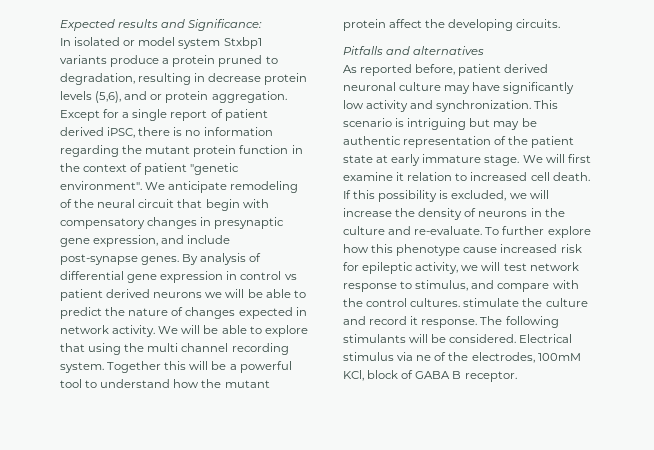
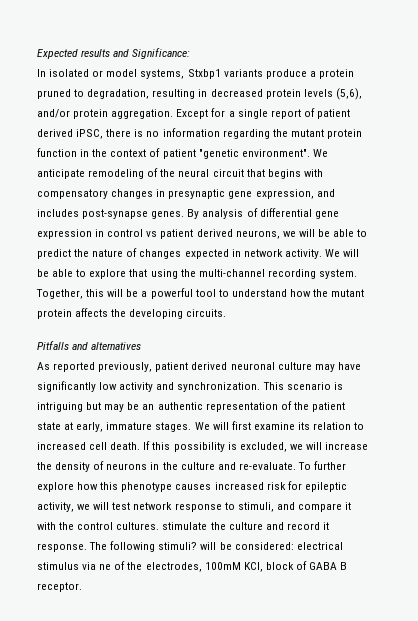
- In isolated or model system Stxbp1 variants produce a protein pruned to degradation, resulting in decrease protein levels (5,6), and or protein aggregation.
+ In isolated or model systems, Stxbp1 variants produce a protein pruned to degradation, resulting in decreased protein levels (5,6), and/or protein aggregation.
- We anticipate remodeling of the neural circuit that begin with compensatory changes in presynaptic gene expression, and include post-synapse genes.
+ We anticipate remodeling of the neural circuit that begins with compensatory changes in presynaptic gene expression, and includes post-synapse genes.
- By analysis of differential gene expression in control vs patient derived neurons we will be able to predict the nature of changes expected in network activity.
+ By analysis of differential gene expression in control vs patient derived neurons, we will be able to predict the nature of changes expected in network activity.
- We will be able to explore that using the multi channel recording system.
+ We will be able to explore that using the multi-channel recording system.
- Together this will be a powerful tool to understand how the mutant protein affect the developing circuits.
+ Together, this will be a powerful tool to understand how the mutant protein affects the developing circuits.
- As reported before, patient derived neuronal culture may have significantly low activity and synchronization.
+ As reported previously, patient derived neuronal culture may have significantly low activity and synchronization.
- This scenario is intriguing but may be authentic representation of the patient state at early immature stage.
+ This scenario is intriguing but may be an authentic representation of the patient state at early, immature stages.
- We will first examine it relation to increased cell death.
+ We will first examine its relation to increased cell death.
- To further explore how this phenotype cause increased risk for epileptic activity, we will test network response to stimulus, and compare with the control cultures. stimulate the culture and record it response.
+ To further explore how this phenotype causes increased risk for epileptic activity, we will test network response to stimuli, and compare it with the control cultures. stimulate the culture and record it response.
- The following stimulants will be considered. Electrical stimulus via ne of the electrodes, 100mM KCl, block of GABA B receptor.
+ The following stimuli? will be considered: electrical stimulus via ne of the electrodes, 100mM KCl, block of GABA B receptor.

